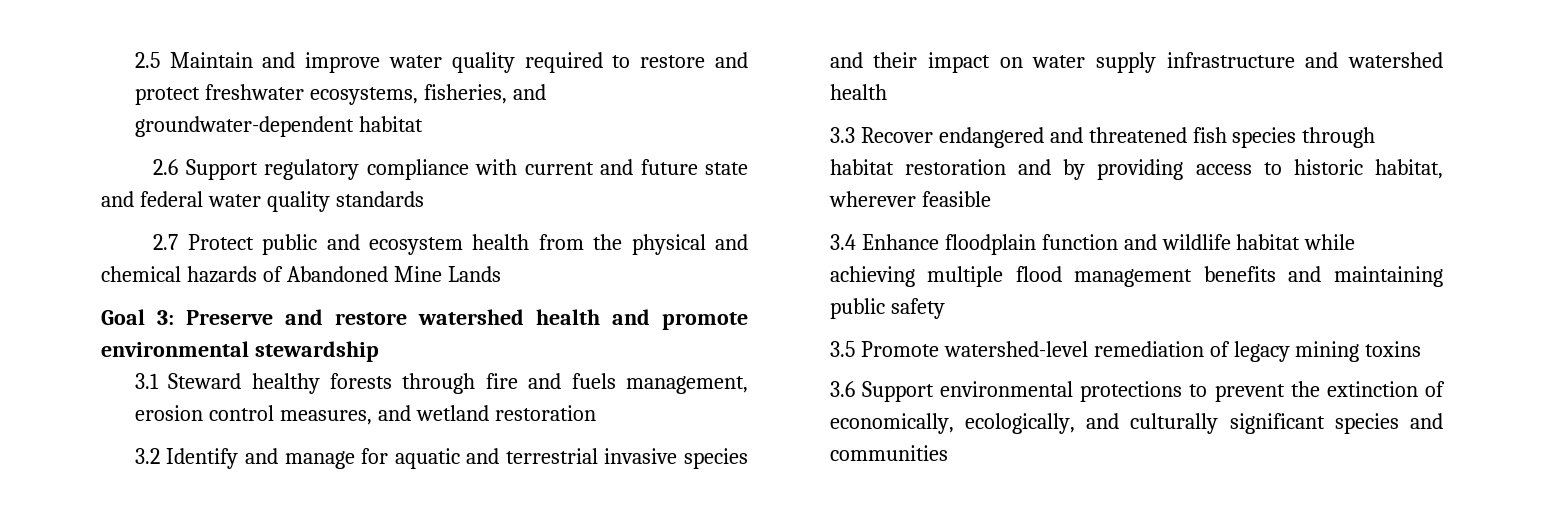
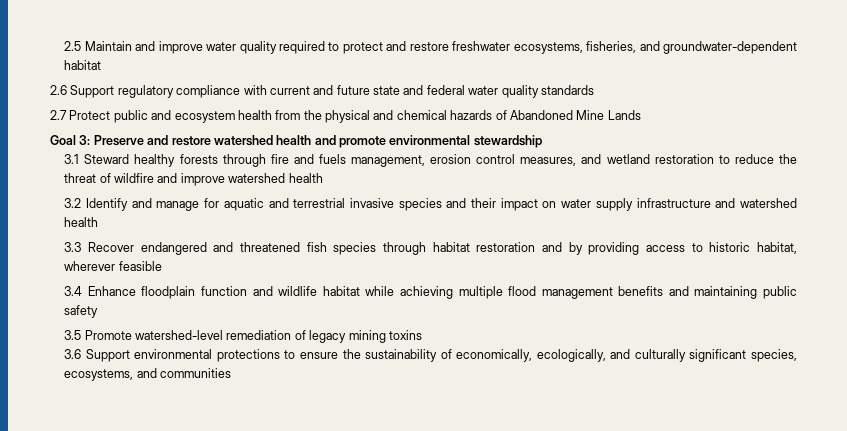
- 2.5 Maintain and improve water quality required to restore and protect freshwater ecosystems, fisheries, and groundwater-dependent habitat
+ 2.5 Maintain and improve water quality required to protect and restore freshwater ecosystems, fisheries, and groundwater-dependent habitat
- 3.1 Steward healthy forests through fire and fuels management, erosion control measures, and wetland restoration
+ 3.1 Steward healthy forests through fire and fuels management, erosion control measures, and wetland restoration to reduce the threat of wildfire and improve watershed health
- 3.6 Support environmental protections to prevent the extinction of economically, ecologically, and culturally significant species and communities
+ 3.6 Support environmental protections to ensure the sustainability of economically, ecologically, and culturally significant species, ecosystems, and communities

